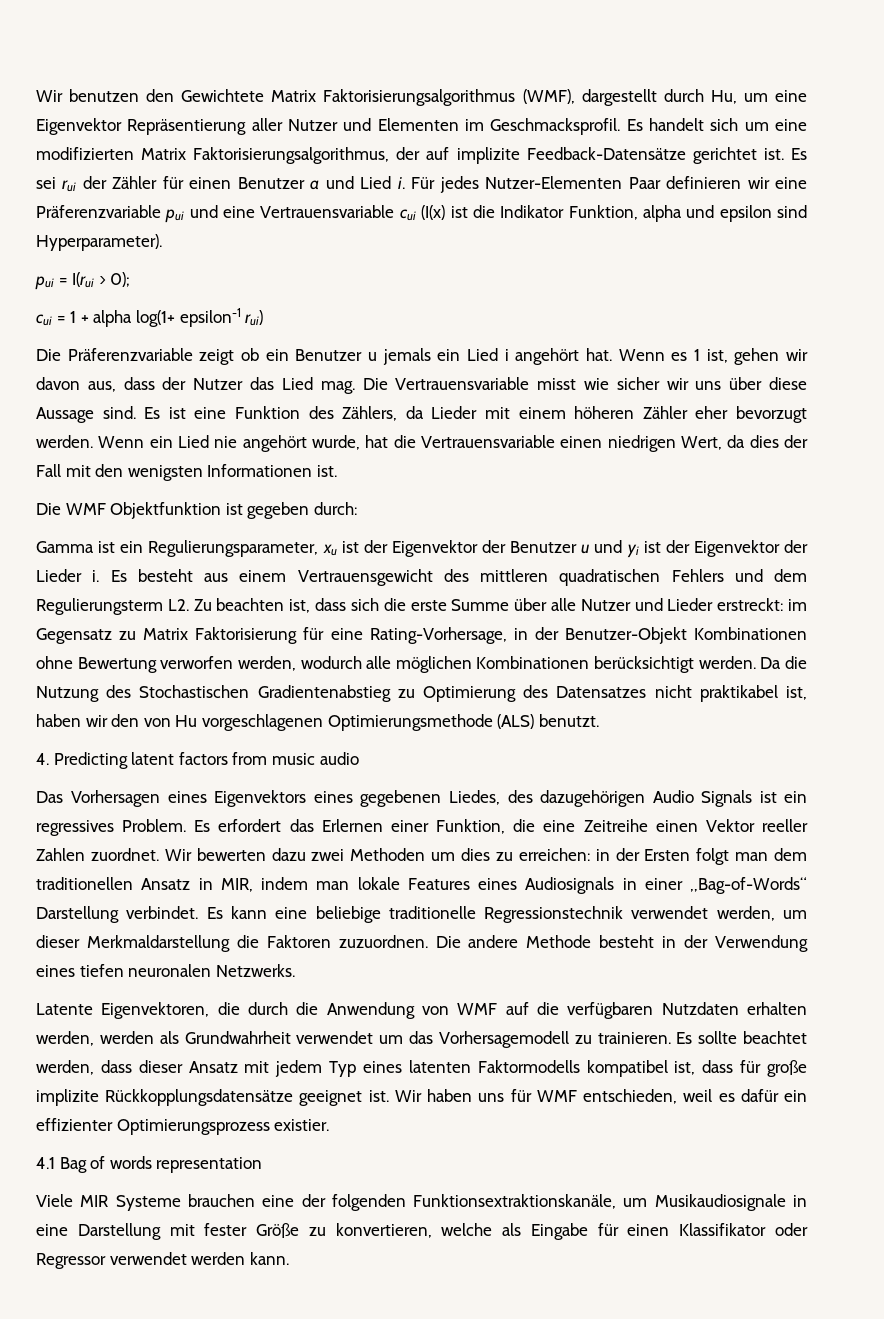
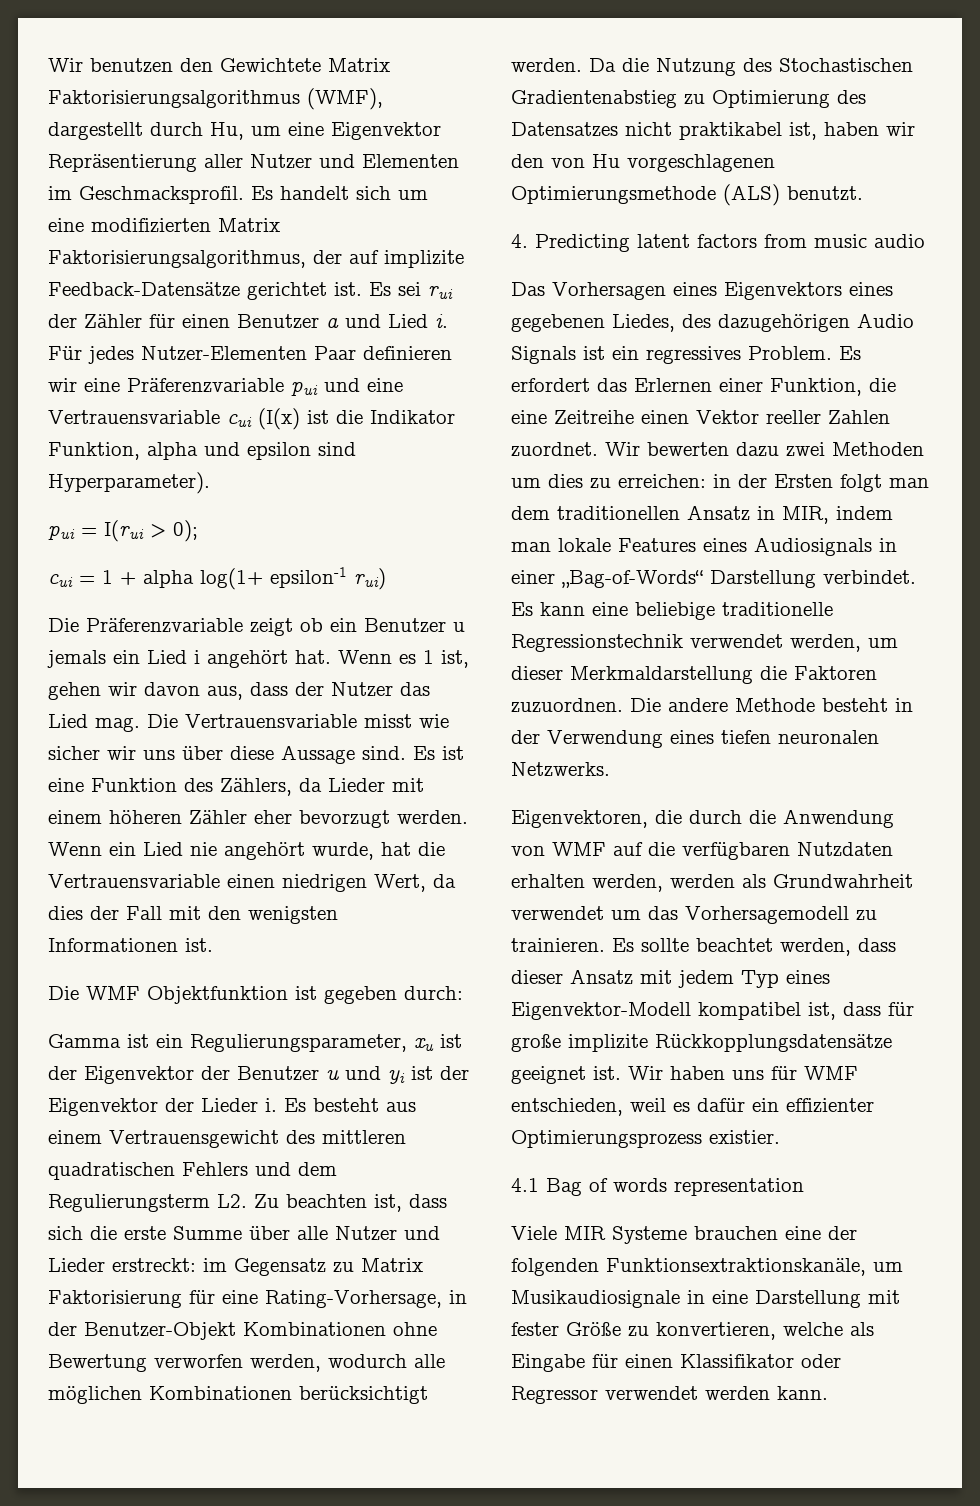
- Latente Eigenvektoren, die durch die Anwendung von WMF auf die verfügbaren Nutzdaten erhalten werden, werden als Grundwahrheit verwendet um das Vorhersagemodell zu trainieren.
+ Eigenvektoren, die durch die Anwendung von WMF auf die verfügbaren Nutzdaten erhalten werden, werden als Grundwahrheit verwendet um das Vorhersagemodell zu trainieren.
- Es sollte beachtet werden, dass dieser Ansatz mit jedem Typ eines latenten Faktormodells kompatibel ist, dass für große implizite Rückkopplungsdatensätze geeignet ist.
+ Es sollte beachtet werden, dass dieser Ansatz mit jedem Typ eines Eigenvektor-Modell kompatibel ist, dass für große implizite Rückkopplungsdatensätze geeignet ist.

